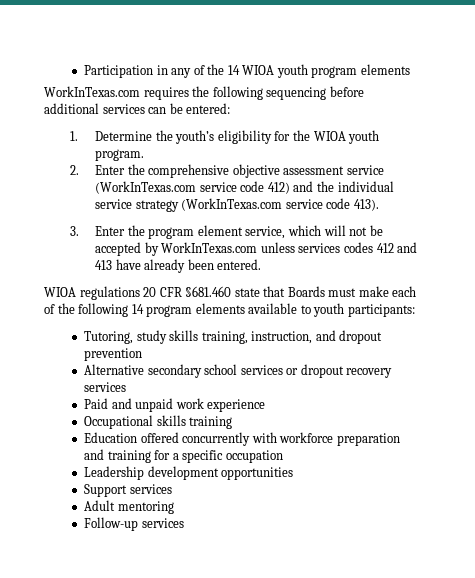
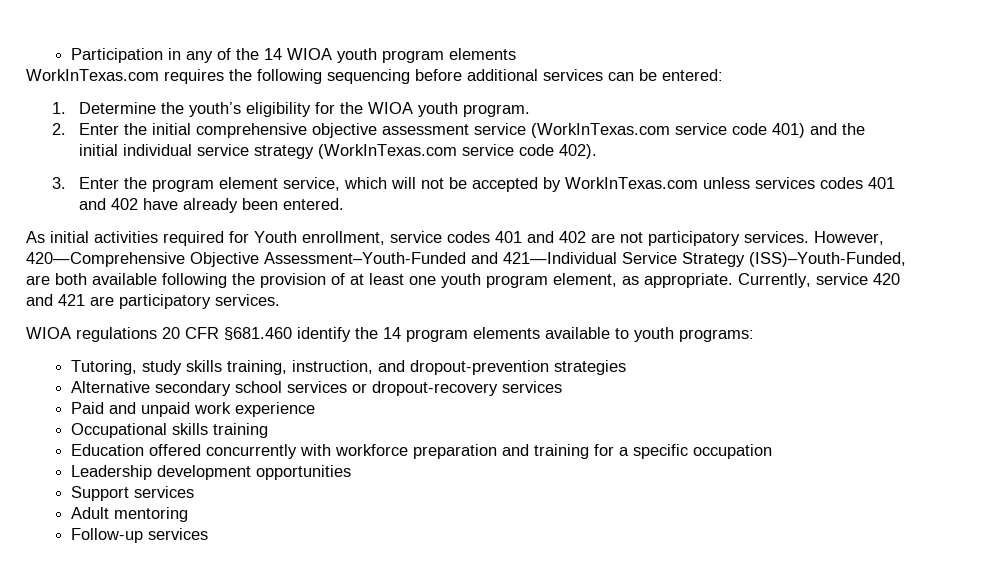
- 2. Enter the comprehensive objective assessment service (WorkInTexas.com service code 412) and the individual service strategy (WorkInTexas.com service code 413).
+ 2. Enter the initial comprehensive objective assessment service (WorkInTexas.com service code 401) and the initial individual service strategy (WorkInTexas.com service code 402).
- 3. Enter the program element service, which will not be accepted by WorkInTexas.com unless services codes 412 and 413 have already been entered.
+ 3. Enter the program element service, which will not be accepted by WorkInTexas.com unless services codes 401 and 402 have already been entered.
+ As initial activities required for Youth enrollment, service codes 401 and 402 are not participatory services. However, 420—Comprehensive Objective Assessment–Youth-Funded and 421—Individual Service Strategy (ISS)–Youth-Funded, are both available following the provision of at least one youth program element, as appropriate. Currently, service 420 and 421 are participatory services.
- WIOA regulations 20 CFR §681.460 state that Boards must make each of the following 14 program elements available to youth participants:
+ WIOA regulations 20 CFR §681.460 identify the 14 program elements available to youth programs:
- Tutoring, study skills training, instruction, and dropout prevention
+ Tutoring, study skills training, instruction, and dropout-prevention strategies
- Alternative secondary school services or dropout recovery services
+ Alternative secondary school services or dropout-recovery services

